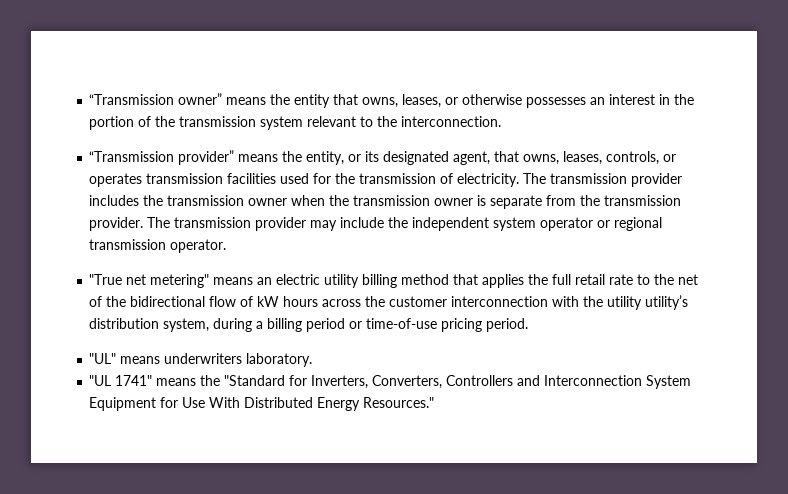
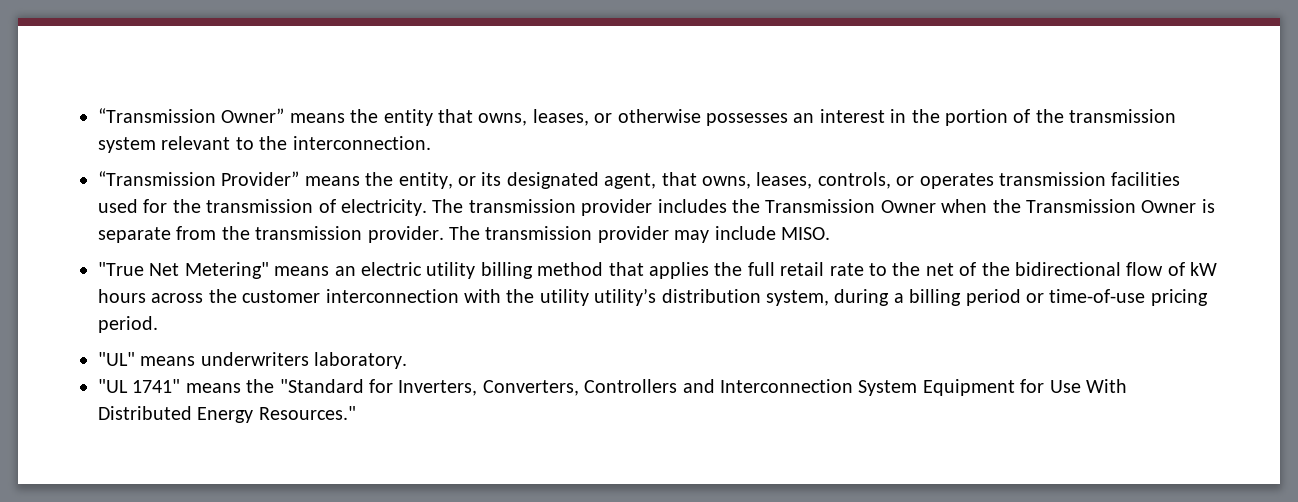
- “Transmission owner” means the entity that owns, leases, or otherwise possesses an interest in the portion of the transmission system relevant to the interconnection.
+ “Transmission Owner” means the entity that owns, leases, or otherwise possesses an interest in the portion of the transmission system relevant to the interconnection.
- “Transmission provider” means the entity, or its designated agent, that owns, leases, controls, or operates transmission facilities used for the transmission of electricity.
+ “Transmission Provider” means the entity, or its designated agent, that owns, leases, controls, or operates transmission facilities used for the transmission of electricity.
- The transmission provider includes the transmission owner when the transmission owner is separate from the transmission provider.
+ The transmission provider includes the Transmission Owner when the Transmission Owner is separate from the transmission provider.
- The transmission provider may include the independent system operator or regional transmission operator.
+ The transmission provider may include MISO.
- "True net metering" means an electric utility billing method that applies the full retail rate to the net of the bidirectional flow of kW hours across the customer interconnection with the utility utility’s distribution system, during a billing period or time-of-use pricing period.
+ "True Net Metering" means an electric utility billing method that applies the full retail rate to the net of the bidirectional flow of kW hours across the customer interconnection with the utility utility’s distribution system, during a billing period or time-of-use pricing period.

